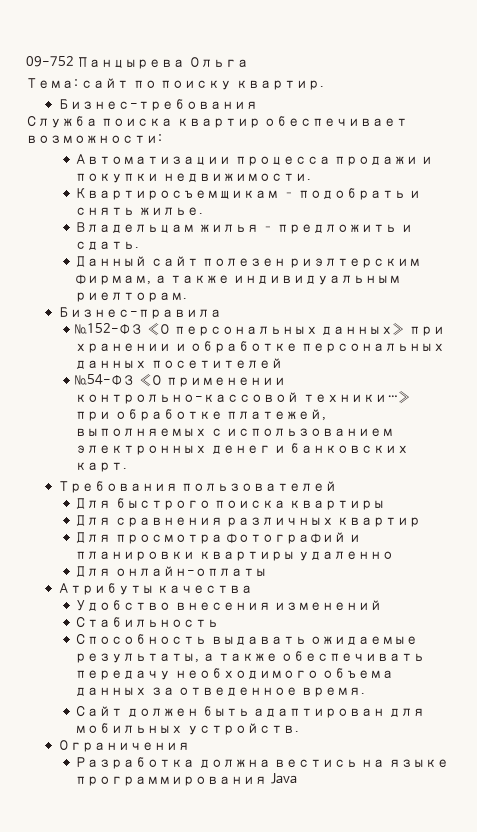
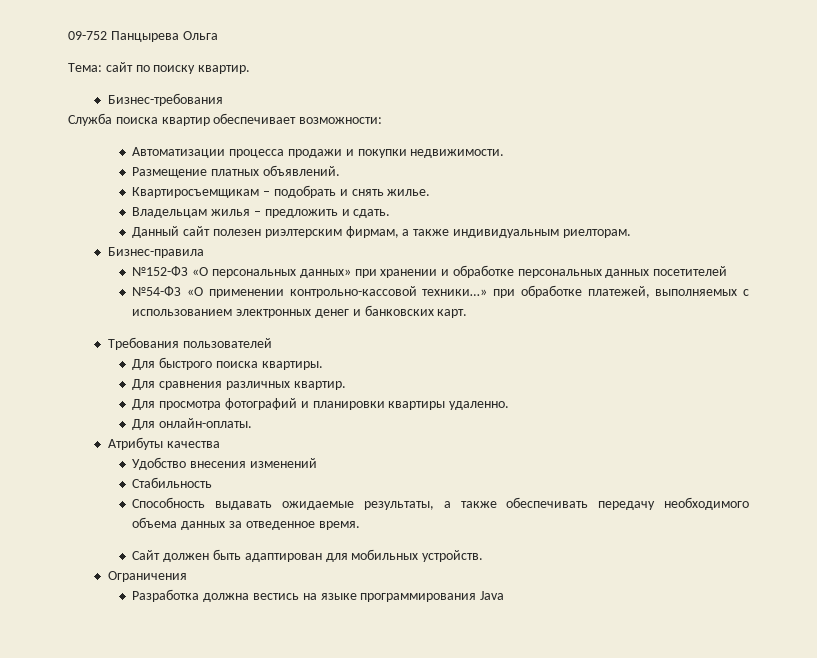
+ Размещение платных объявлений.
- Для быстрого поиска квартиры
+ Для быстрого поиска квартиры.
- Для сравнения различных квартир
+ Для сравнения различных квартир.
- Для просмотра фотографий и планировки квартиры удаленно
- Для онлайн-оплаты
+ Для просмотра фотографий и планировки квартиры удаленно.
+ Для онлайн-оплаты.

